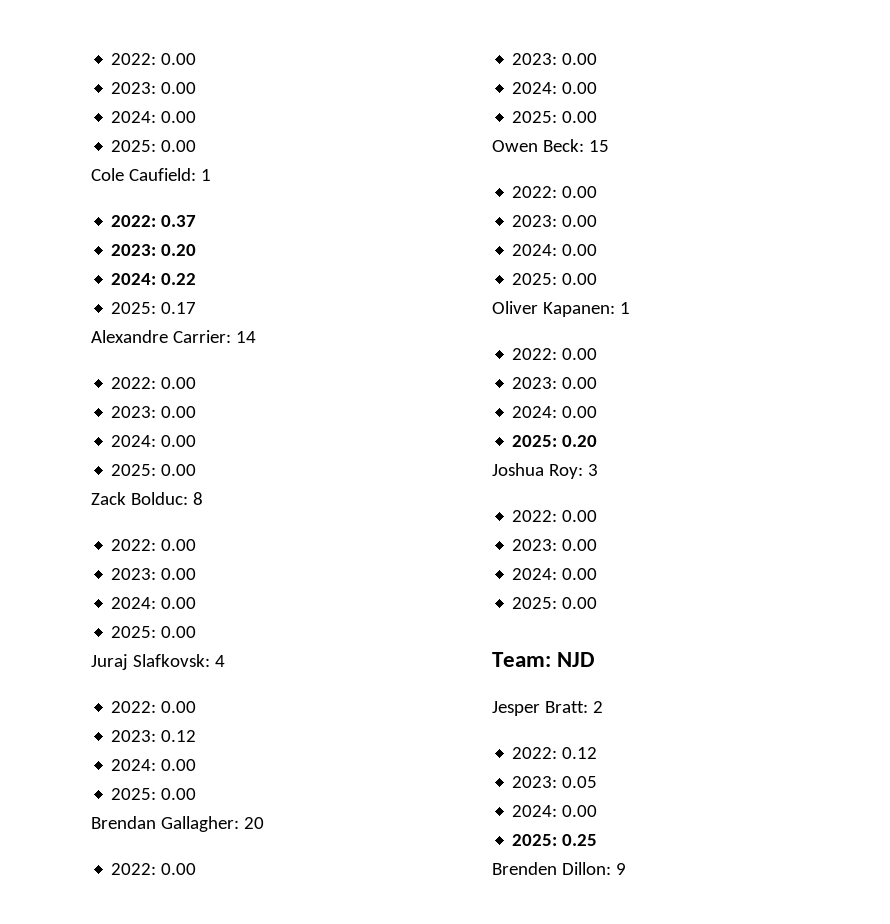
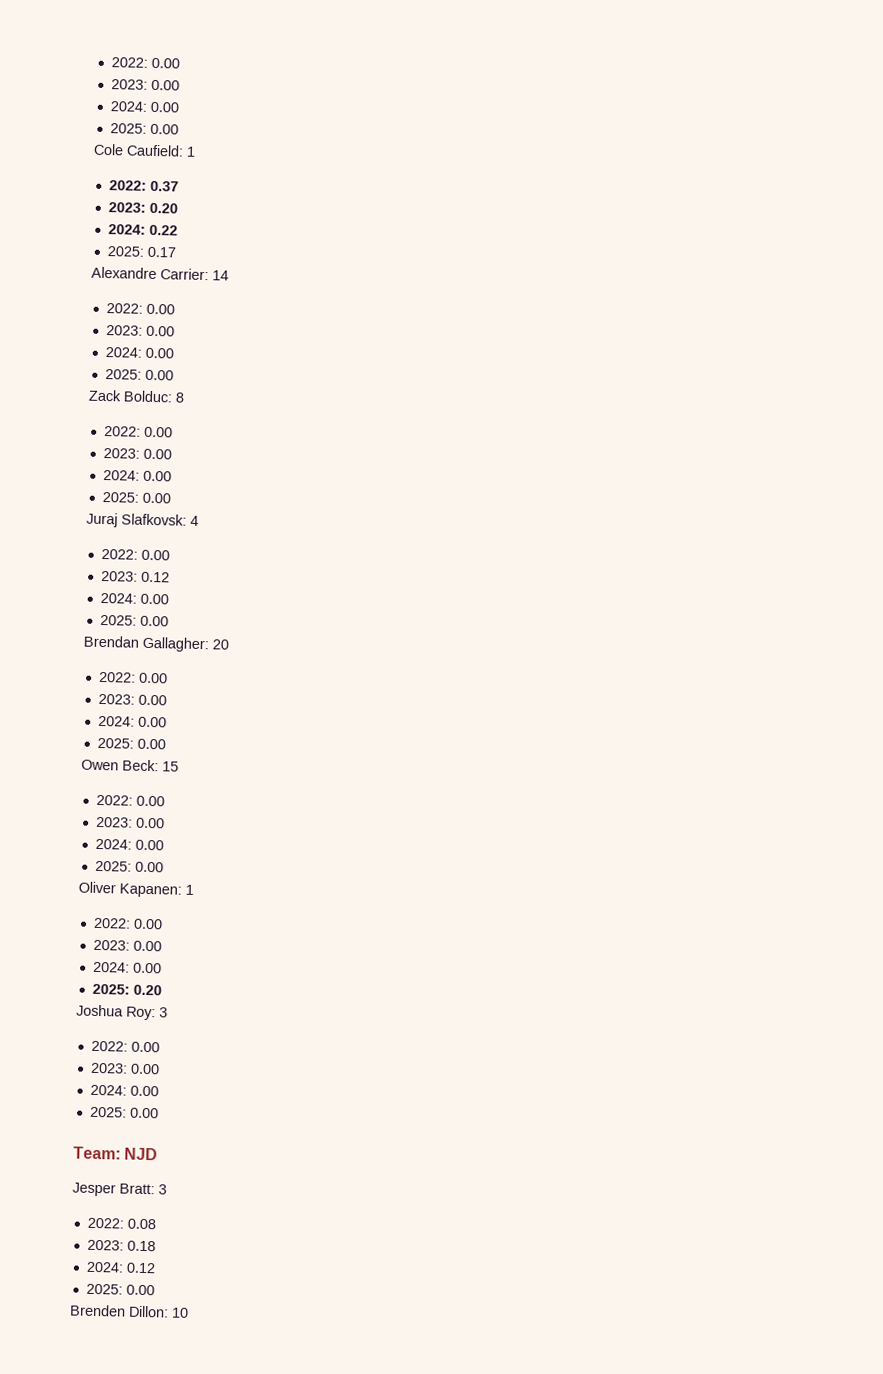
- Jesper Bratt: 2
- 2022: 0.12
- 2023: 0.05
- 2024: 0.00
- 2025: 0.25
+ Jesper Bratt: 3
+ 2022: 0.08
+ 2023: 0.18
+ 2024: 0.12
+ 2025: 0.00
- Brenden Dillon: 9
+ Brenden Dillon: 10

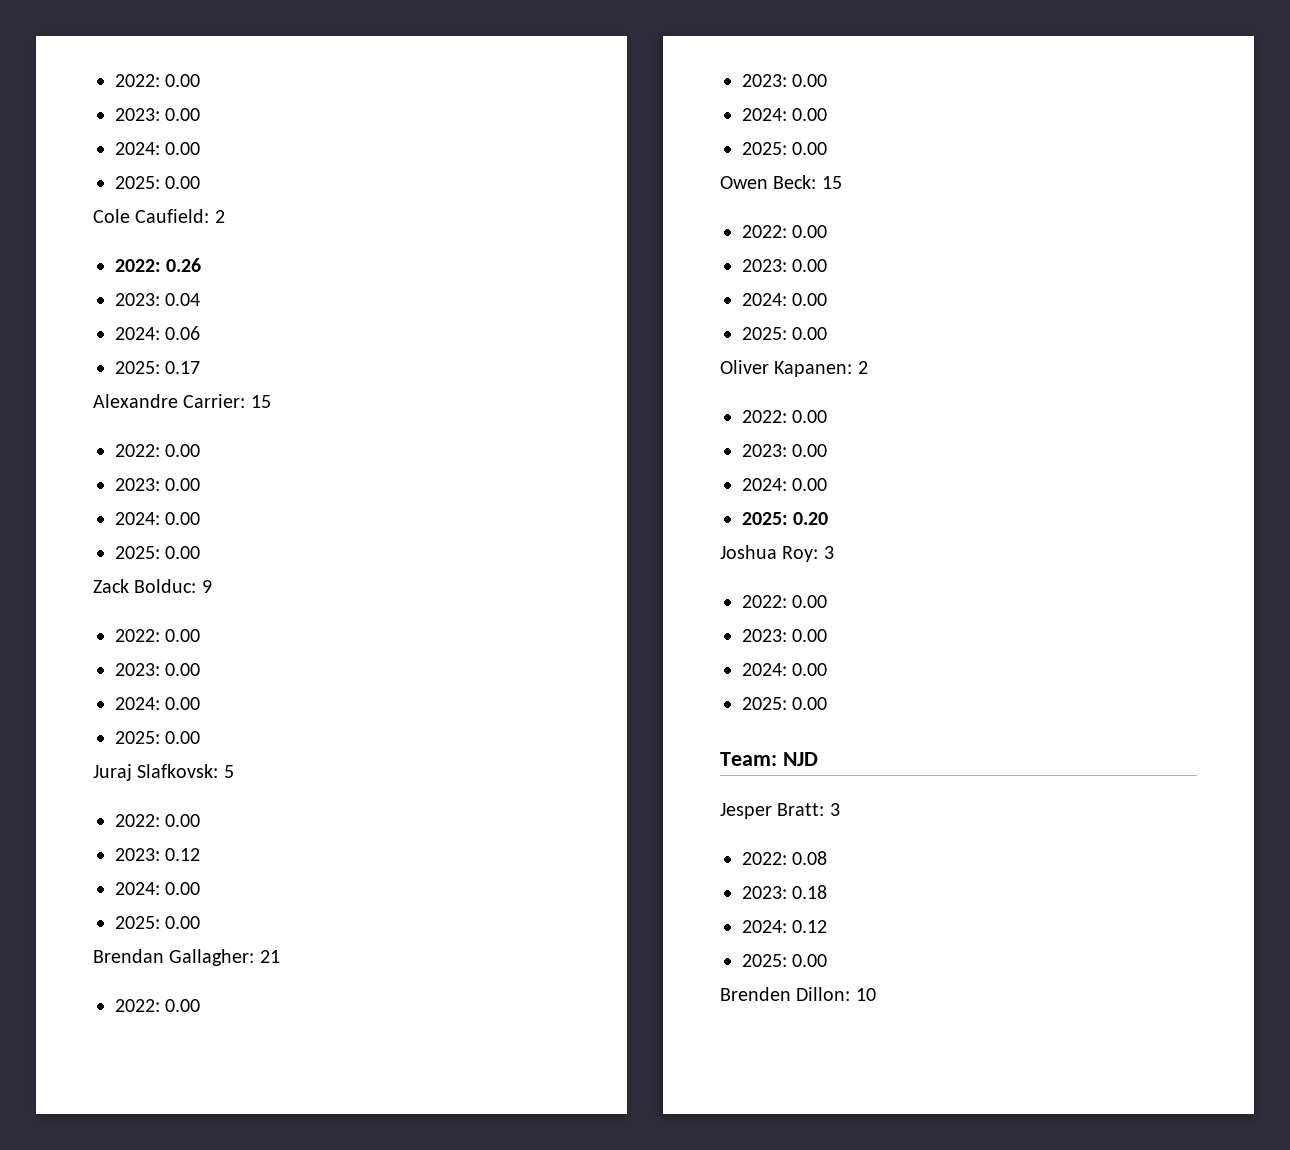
- Cole Caufield: 1
- 2022: 0.37
- 2023: 0.20
- 2024: 0.22
+ Cole Caufield: 2
+ 2022: 0.26
+ 2023: 0.04
+ 2024: 0.06
- Alexandre Carrier: 14
+ Alexandre Carrier: 15
- Zack Bolduc: 8
+ Zack Bolduc: 9
- Juraj Slafkovsk: 4
+ Juraj Slafkovsk: 5
- Brendan Gallagher: 20
+ Brendan Gallagher: 21
- Oliver Kapanen: 1
+ Oliver Kapanen: 2

